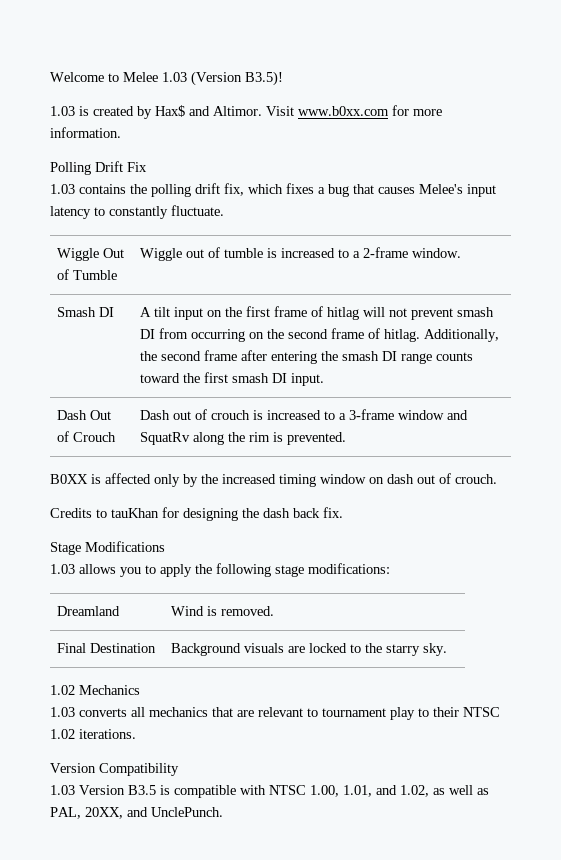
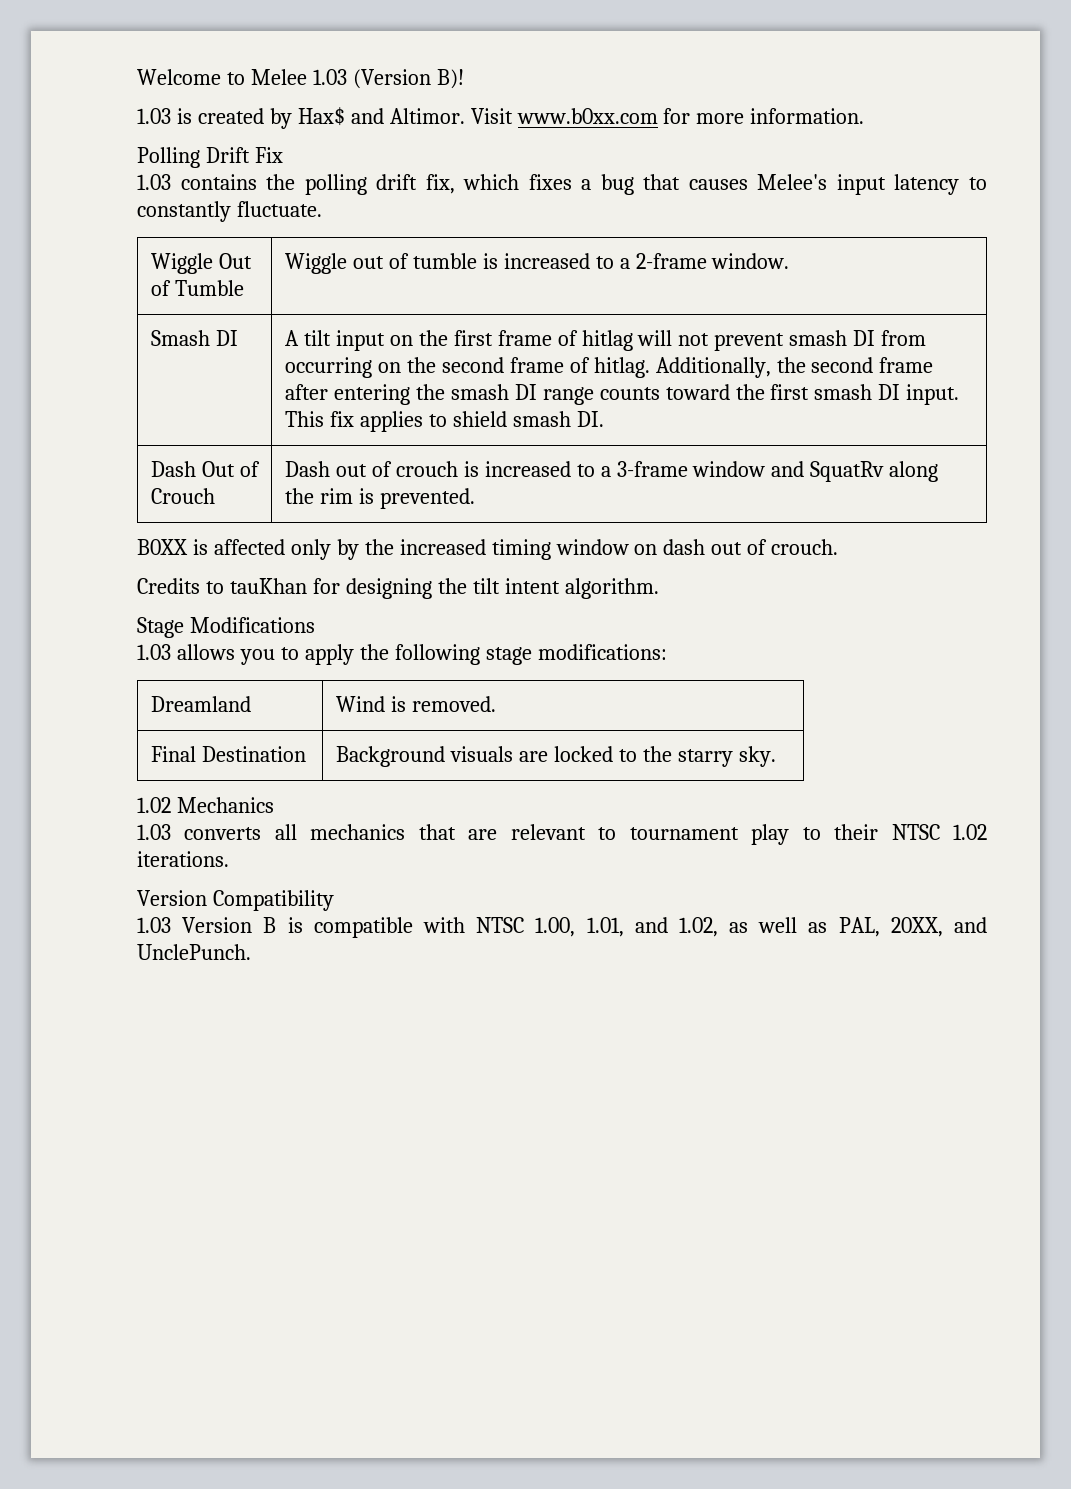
- Welcome to Melee 1.03 (Version B3.5)!
+ Welcome to Melee 1.03 (Version B)!
+ This fix applies to shield smash DI.
- Credits to tauKhan for designing the dash back fix.
+ Credits to tauKhan for designing the tilt intent algorithm.
- 1.03 Version B3.5 is compatible with NTSC 1.00, 1.01, and 1.02, as well as PAL, 20XX, and UnclePunch.
+ 1.03 Version B is compatible with NTSC 1.00, 1.01, and 1.02, as well as PAL, 20XX, and UnclePunch.

